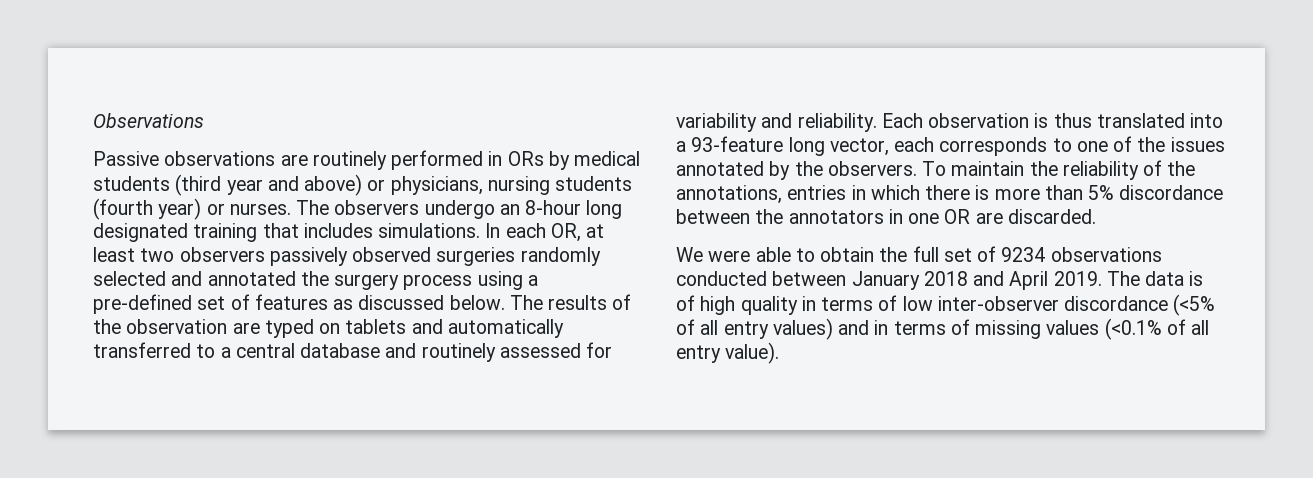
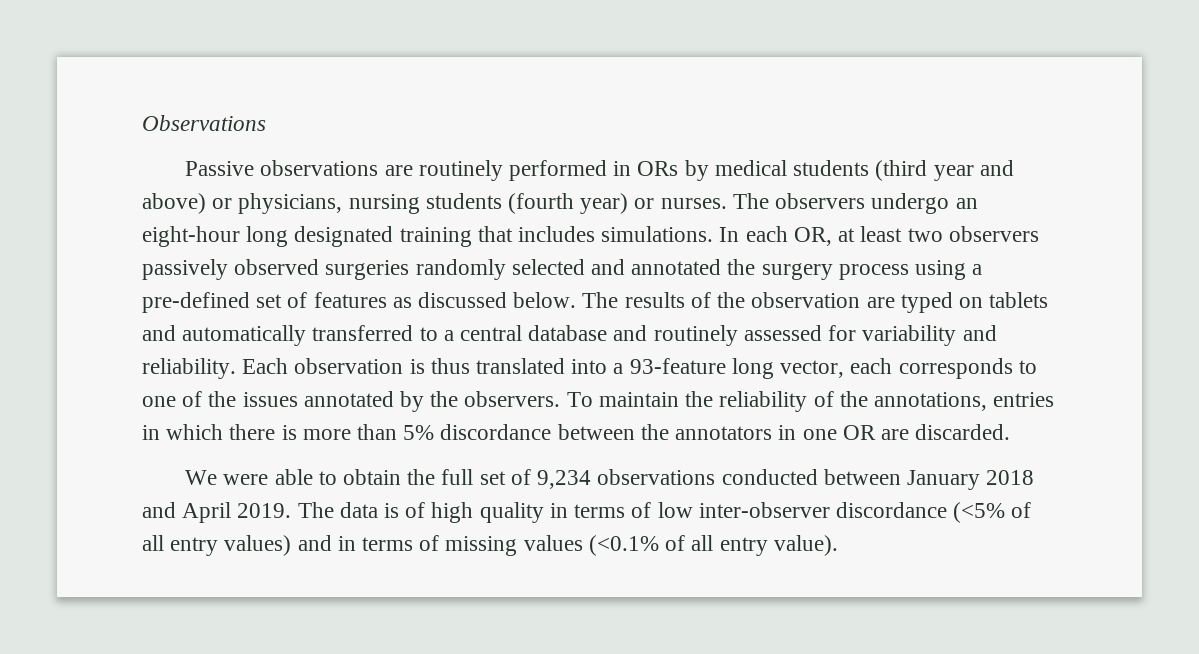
- The observers undergo an 8-hour long designated training that includes simulations.
+ The observers undergo an eight-hour long designated training that includes simulations.
- We were able to obtain the full set of 9234 observations conducted between January 2018 and April 2019.
+ We were able to obtain the full set of 9,234 observations conducted between January 2018 and April 2019.

